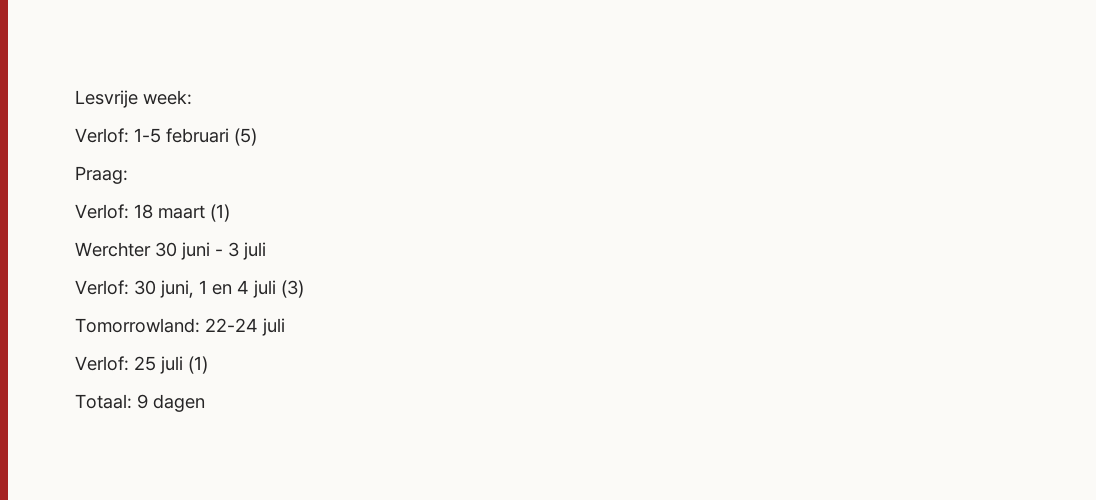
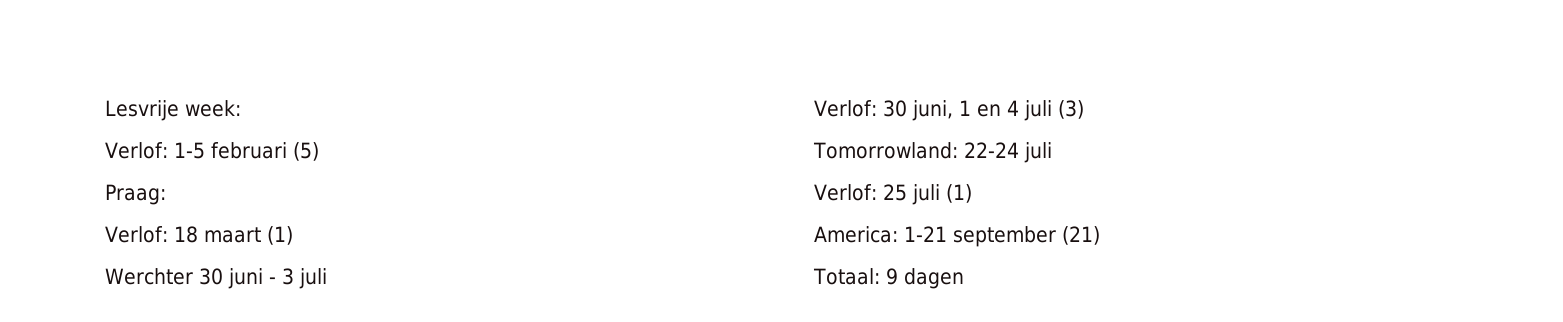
+ America: 1-21 september (21)

